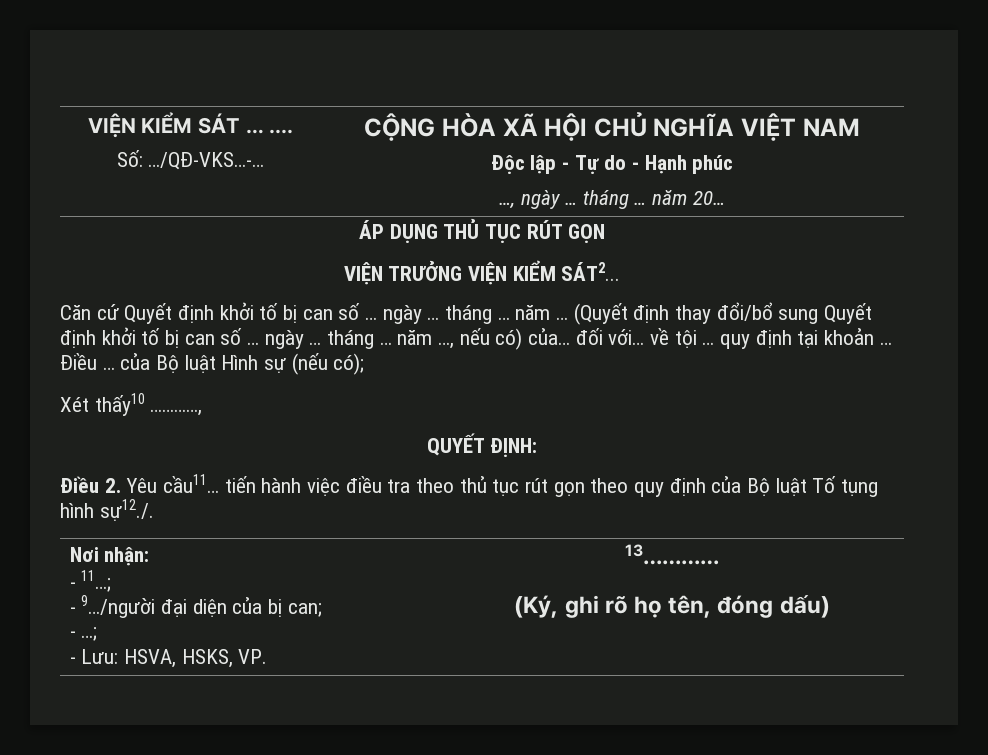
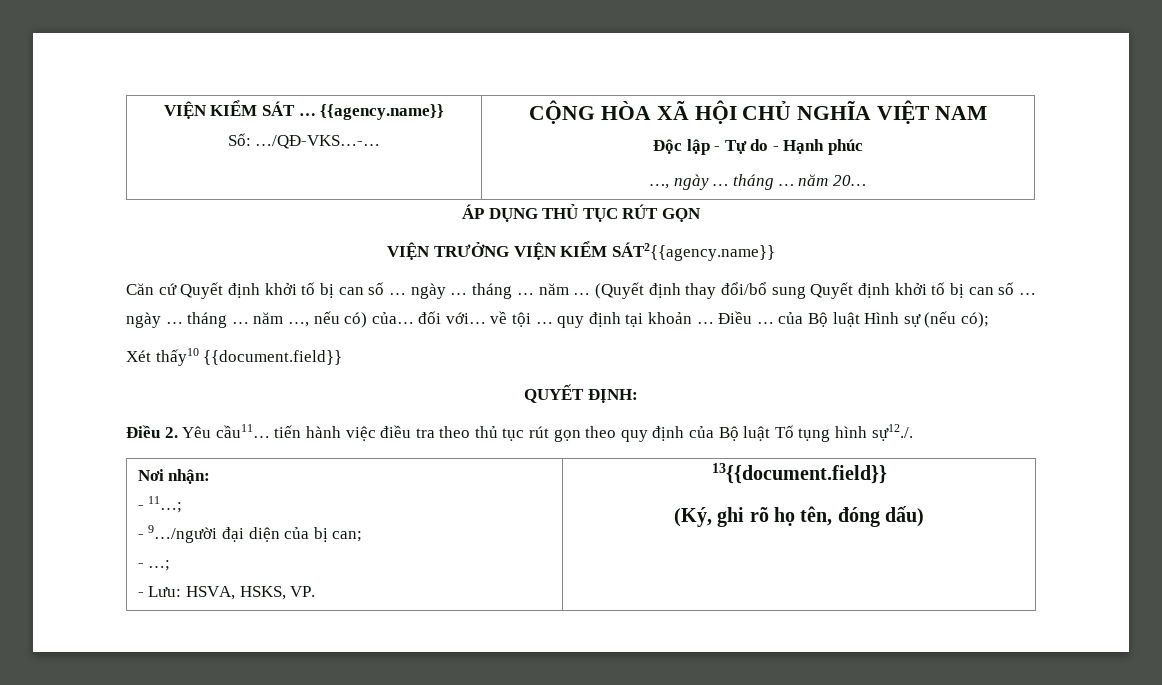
- VIỆN KIỂM SÁT … ....
+ VIỆN KIỂM SÁT … {{agency.name}}
- VIỆN TRƯỞNG VIỆN KIỂM SÁT2...
+ VIỆN TRƯỞNG VIỆN KIỂM SÁT2{{agency.name}}
- Xét thấy10 …………,
+ Xét thấy10 {{document.field}}
  Nơi nhận:
  - 11…;
  - 9…/người đại diện của bị can;
  - …;
- - Lưu: HSVA, HSKS, VP. | 13…………
+ - Lưu: HSVA, HSKS, VP. | 13{{document.field}}

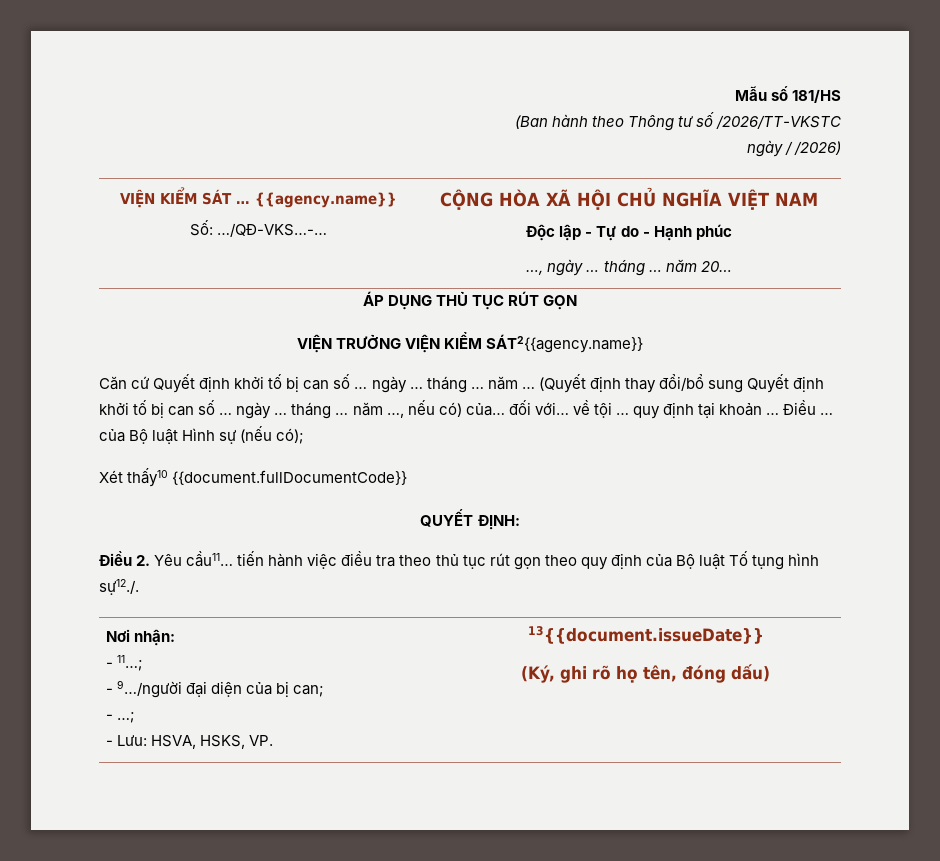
+ Mẫu số 181/HS
+ (Ban hành theo Thông tư số /2026/TT-VKSTC
+ ngày / /2026)
- Xét thấy10 {{document.field}}
+ Xét thấy10 {{document.fullDocumentCode}}
  Nơi nhận:
  - 11…;
  - 9…/người đại diện của bị can;
  - …;
- - Lưu: HSVA, HSKS, VP. | 13{{document.field}}
+ - Lưu: HSVA, HSKS, VP. | 13{{document.issueDate}}

